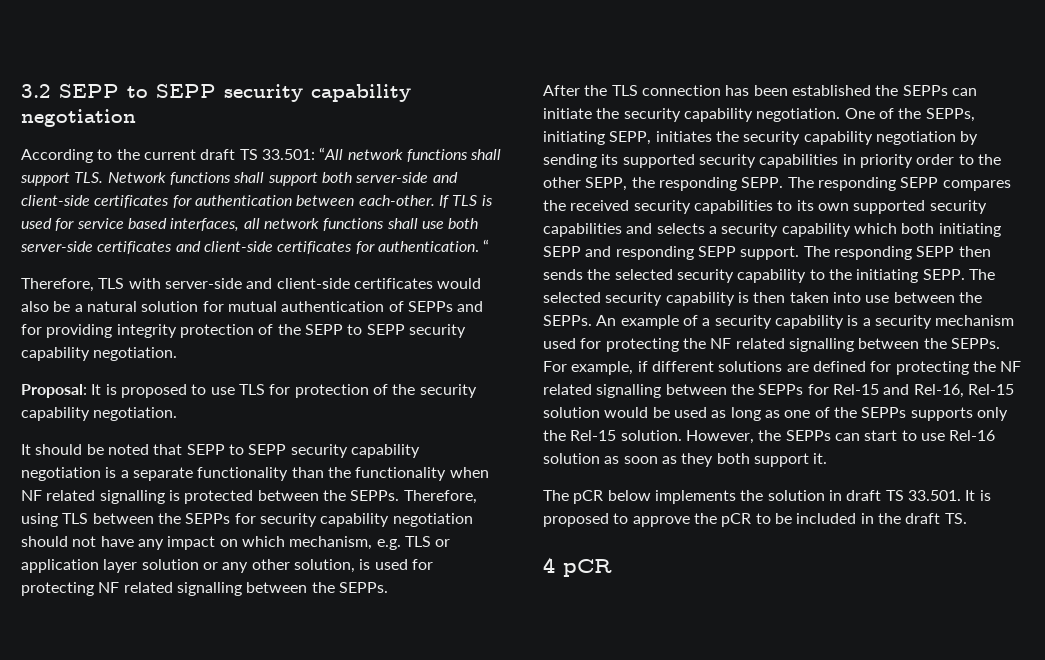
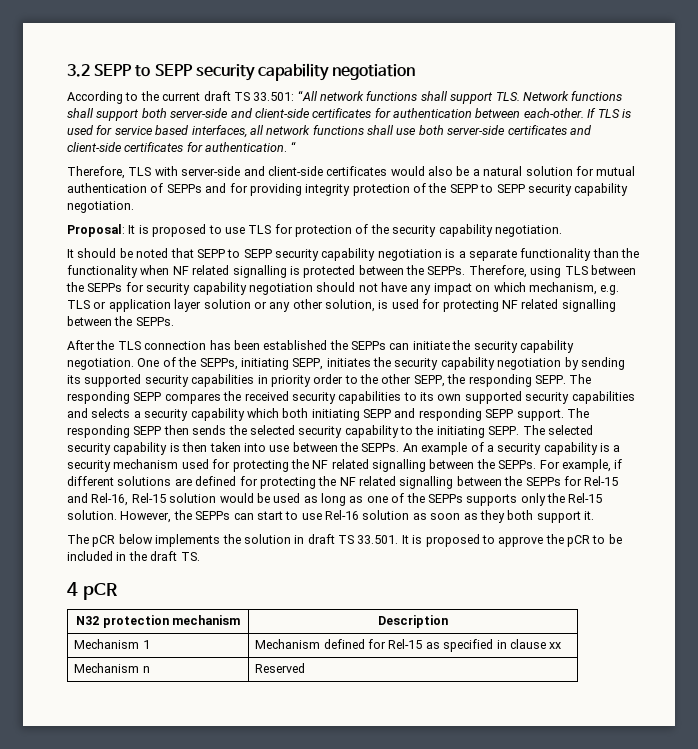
+ N32 protection mechanism | Description
+ Mechanism 1 | Mechanism defined for Rel-15 as specified in clause xx
+ Mechanism n | Reserved

